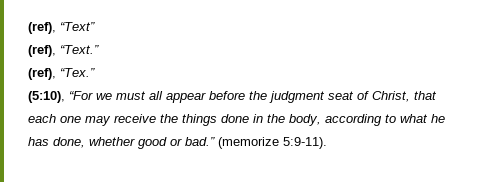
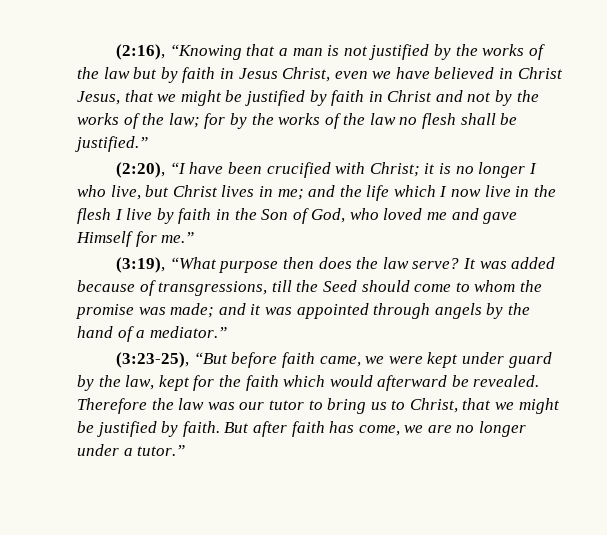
- (ref), “Text”
- (ref), “Text.”
- (ref), “Tex.”
- (5:10), “For we must all appear before the judgment seat of Christ, that each one may receive the things done in the body, according to what he has done, whether good or bad.” (memorize 5:9-11).
+ (2:16), “Knowing that a man is not justified by the works of the law but by faith in Jesus Christ, even we have believed in Christ Jesus, that we might be justified by faith in Christ and not by the works of the law; for by the works of the law no flesh shall be justified.”
+ (2:20), “I have been crucified with Christ; it is no longer I who live, but Christ lives in me; and the life which I now live in the flesh I live by faith in the Son of God, who loved me and gave Himself for me.”
+ (3:19), “What purpose then does the law serve? It was added because of transgressions, till the Seed should come to whom the promise was made; and it was appointed through angels by the hand of a mediator.”
+ (3:23-25), “But before faith came, we were kept under guard by the law, kept for the faith which would afterward be revealed. Therefore the law was our tutor to bring us to Christ, that we might be justified by faith. But after faith has come, we are no longer under a tutor.”

